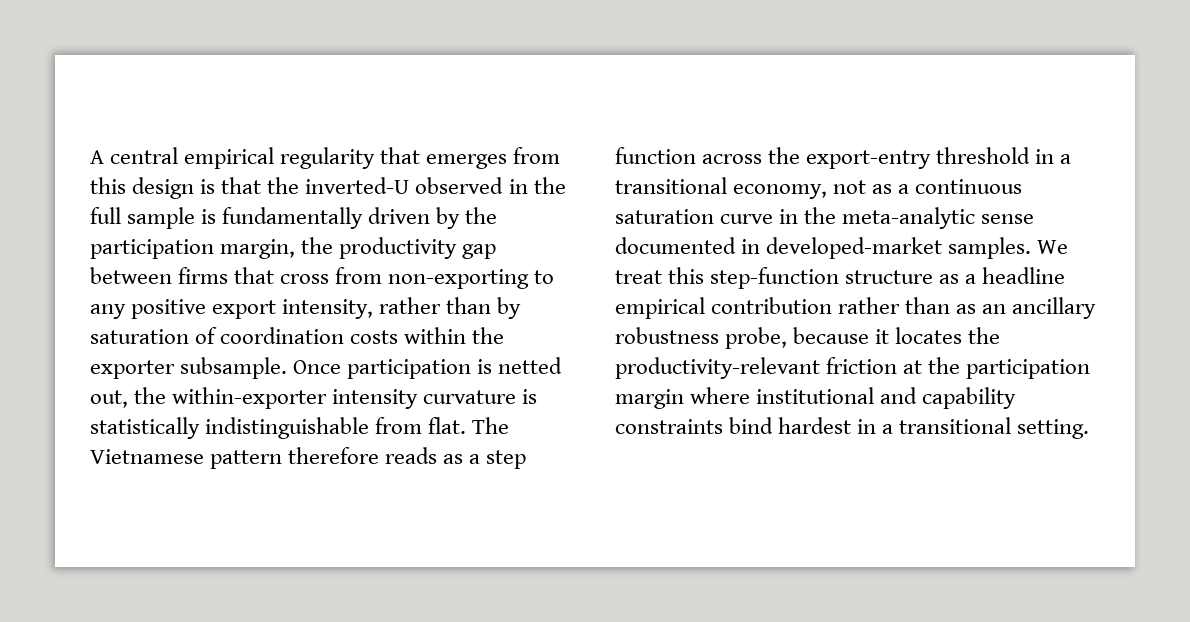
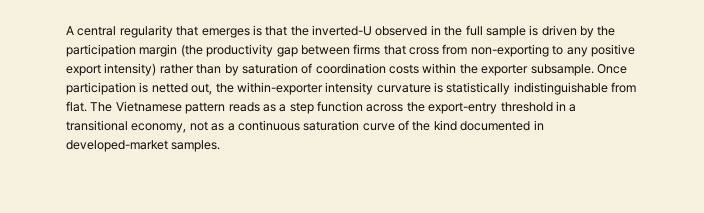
- A central empirical regularity that emerges from this design is that the inverted-U observed in the full sample is fundamentally driven by the participation margin, the productivity gap between firms that cross from non-exporting to any positive export intensity, rather than by saturation of coordination costs within the exporter subsample.
+ A central regularity that emerges is that the inverted-U observed in the full sample is driven by the participation margin (the productivity gap between firms that cross from non-exporting to any positive export intensity) rather than by saturation of coordination costs within the exporter subsample.
- The Vietnamese pattern therefore reads as a step function across the export-entry threshold in a transitional economy, not as a continuous saturation curve in the meta-analytic sense documented in developed-market samples. We treat this step-function structure as a headline empirical contribution rather than as an ancillary robustness probe, because it locates the productivity-relevant friction at the participation margin where institutional and capability constraints bind hardest in a transitional setting.
+ The Vietnamese pattern reads as a step function across the export-entry threshold in a transitional economy, not as a continuous saturation curve of the kind documented in developed-market samples.

